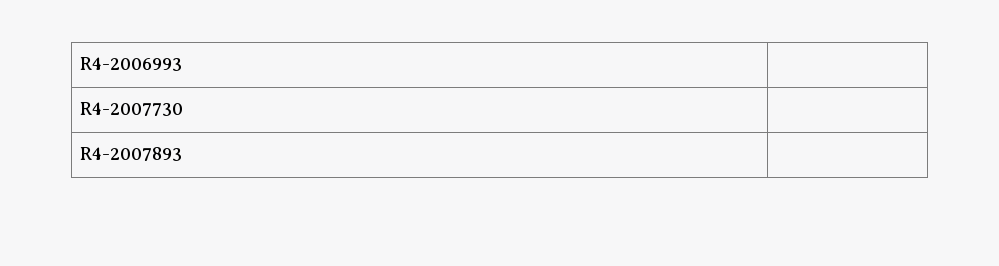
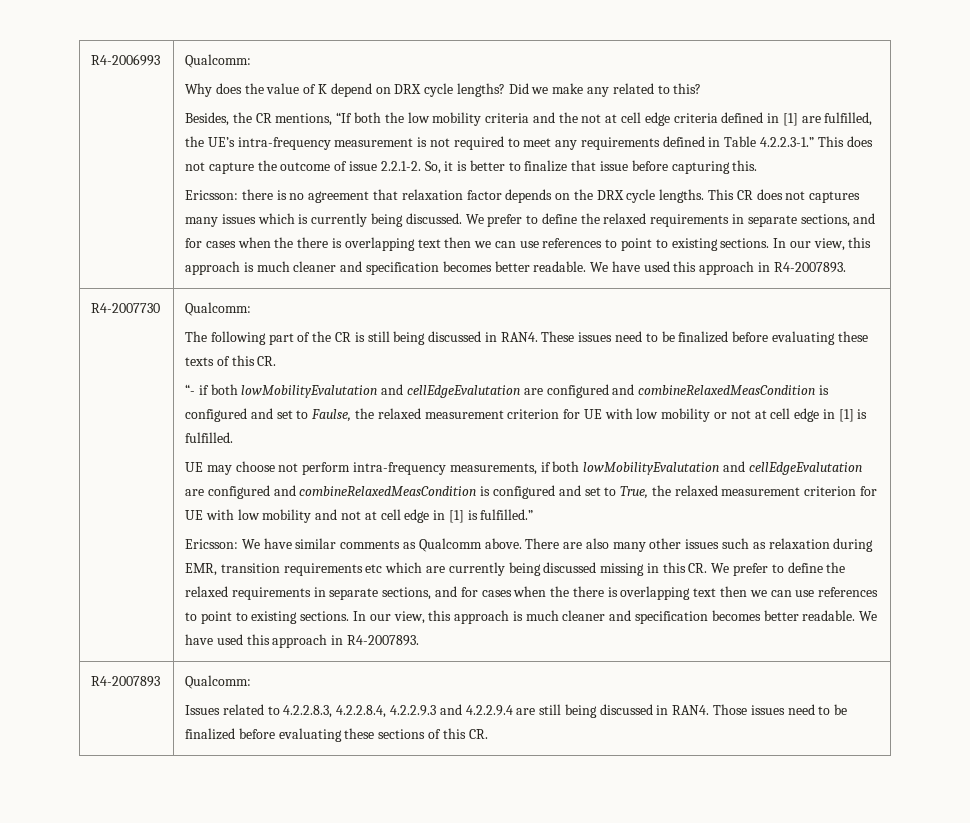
- R4-2006993 |
- R4-2007730 |
- R4-2007893 |
+ R4-2006993 | Qualcomm:
+ Why does the value of K depend on DRX cycle lengths? Did we make any related to this?
+ Besides, the CR mentions, “If both the low mobility criteria and the not at cell edge criteria defined in [1] are fulfilled, the UE’s intra-frequency measurement is not required to meet any requirements defined in Table 4.2.2.3-1.” This does not capture the outcome of issue 2.2.1-2. So, it is better to finalize that issue before capturing this.
+ Ericsson: there is no agreement that relaxation factor depends on the DRX cycle lengths. This CR does not captures many issues which is currently being discussed. We prefer to define the relaxed requirements in separate sections, and for cases when the there is overlapping text then we can use references to point to existing sections. In our view, this approach is much cleaner and specification becomes better readable. We have used this approach in R4-2007893.
+ R4-2007730 | Qualcomm:
+ The following part of the CR is still being discussed in RAN4. These issues need to be finalized before evaluating these texts of this CR.
+ “- if both lowMobilityEvalutation and cellEdgeEvalutation are configured and combineRelaxedMeasCondition is configured and set to Faulse, the relaxed measurement criterion for UE with low mobility or not at cell edge in [1] is fulfilled.
+ UE may choose not perform intra-frequency measurements, if both lowMobilityEvalutation and cellEdgeEvalutation are configured and combineRelaxedMeasCondition is configured and set to True, the relaxed measurement criterion for UE with low mobility and not at cell edge in [1] is fulfilled.”
+ Ericsson: We have similar comments as Qualcomm above. There are also many other issues such as relaxation during EMR, transition requirements etc which are currently being discussed missing in this CR. We prefer to define the relaxed requirements in separate sections, and for cases when the there is overlapping text then we can use references to point to existing sections. In our view, this approach is much cleaner and specification becomes better readable. We have used this approach in R4-2007893.
+ R4-2007893 | Qualcomm:
+ Issues related to 4.2.2.8.3, 4.2.2.8.4, 4.2.2.9.3 and 4.2.2.9.4 are still being discussed in RAN4. Those issues need to be finalized before evaluating these sections of this CR.

